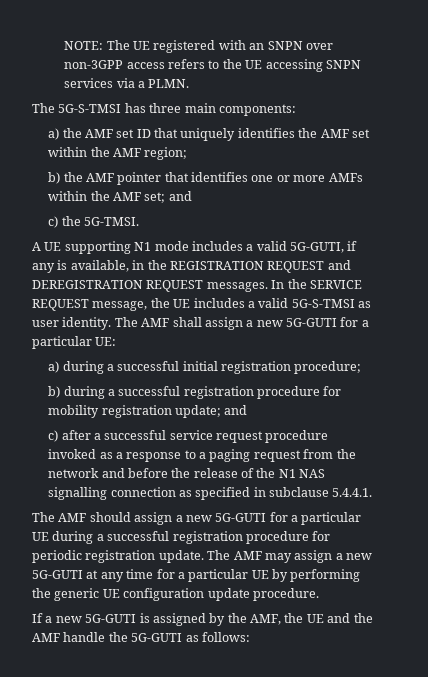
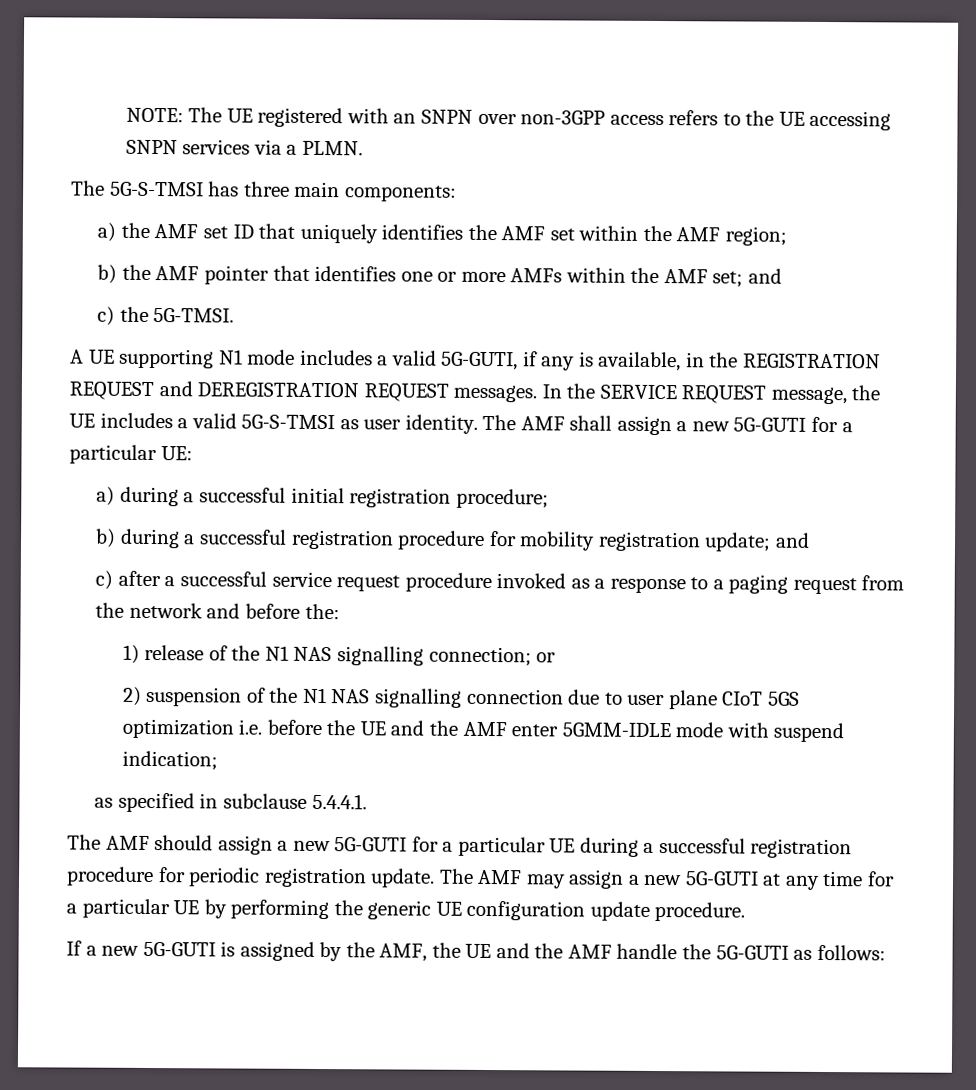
- c) after a successful service request procedure invoked as a response to a paging request from the network and before the release of the N1 NAS signalling connection as specified in subclause 5.4.4.1.
+ c) after a successful service request procedure invoked as a response to a paging request from the network and before the:
+ 1) release of the N1 NAS signalling connection; or
+ 2) suspension of the N1 NAS signalling connection due to user plane CIoT 5GS optimization i.e. before the UE and the AMF enter 5GMM-IDLE mode with suspend indication;
+ as specified in subclause 5.4.4.1.

